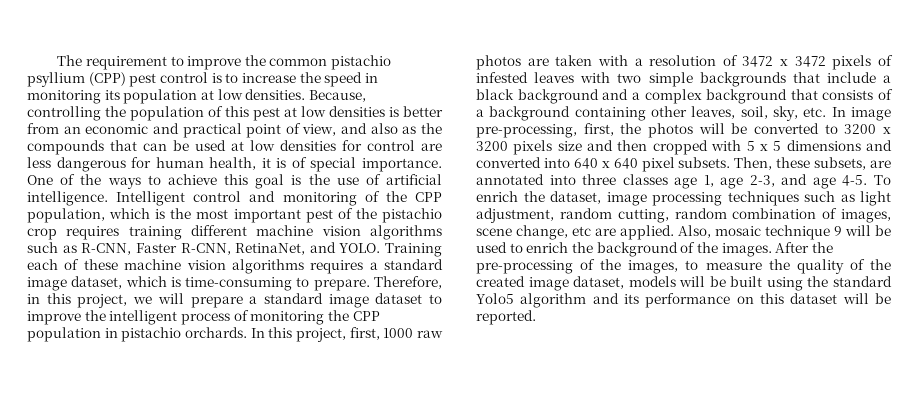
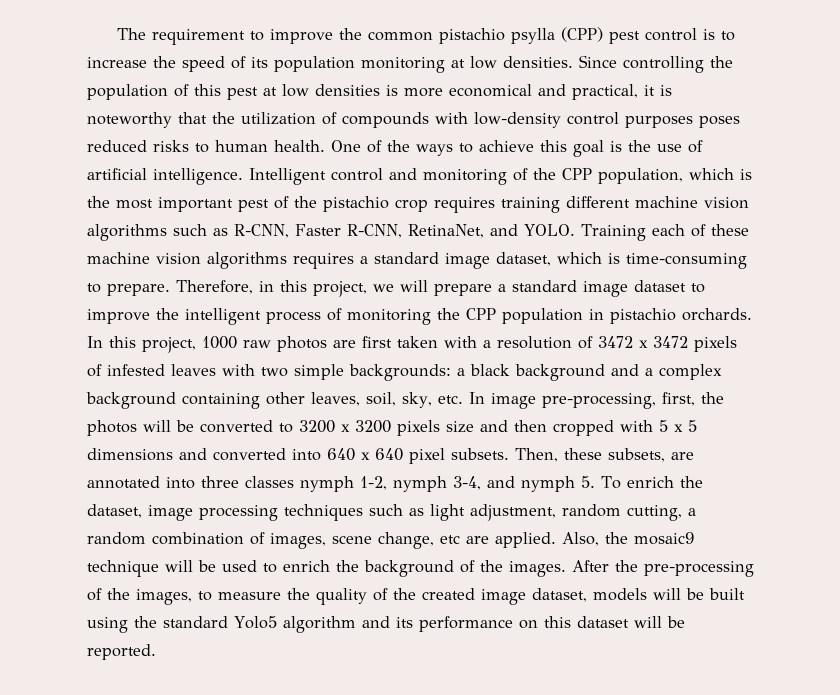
- The requirement to improve the common pistachio psyllium (CPP) pest control is to increase the speed in monitoring its population at low densities.
+ The requirement to improve the common pistachio psylla (CPP) pest control is to increase the speed of its population monitoring at low densities.
- Because, controlling the population of this pest at low densities is better from an economic and practical point of view, and also as the compounds that can be used at low densities for control are less dangerous for human health, it is of special importance.
+ Since controlling the population of this pest at low densities is more economical and practical, it is noteworthy that the utilization of compounds with low-density control purposes poses reduced risks to human health.
- In this project, first, 1000 raw photos are taken with a resolution of 3472 x 3472 pixels of infested leaves with two simple backgrounds that include a black background and a complex background that consists of a background containing other leaves, soil, sky, etc. In image pre-processing, first, the photos will be converted to 3200 x 3200 pixels size and then cropped with 5 x 5 dimensions and converted into 640 x 640 pixel subsets.
+ In this project, 1000 raw photos are first taken with a resolution of 3472 x 3472 pixels of infested leaves with two simple backgrounds: a black background and a complex background containing other leaves, soil, sky, etc. In image pre-processing, first, the photos will be converted to 3200 x 3200 pixels size and then cropped with 5 x 5 dimensions and converted into 640 x 640 pixel subsets.
- Then, these subsets, are annotated into three classes age 1, age 2-3, and age 4-5. To enrich the dataset, image processing techniques such as light adjustment, random cutting, random combination of images, scene change, etc are applied.
+ Then, these subsets, are annotated into three classes nymph 1-2, nymph 3-4, and nymph 5. To enrich the dataset, image processing techniques such as light adjustment, random cutting, a random combination of images, scene change, etc are applied.
- Also, mosaic technique 9 will be used to enrich the background of the images.
+ Also, the mosaic9 technique will be used to enrich the background of the images.

